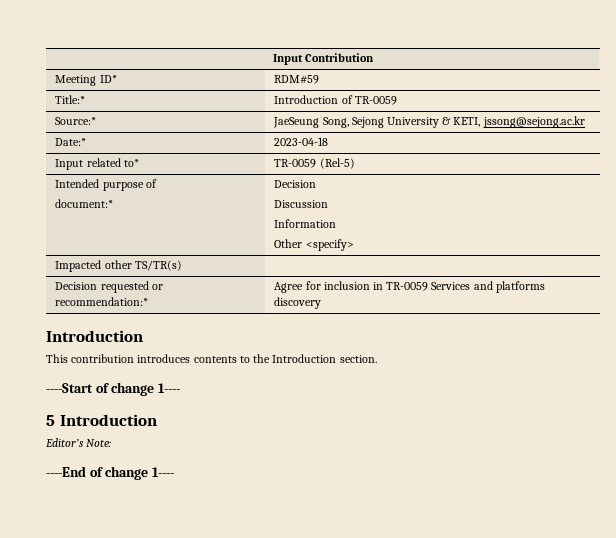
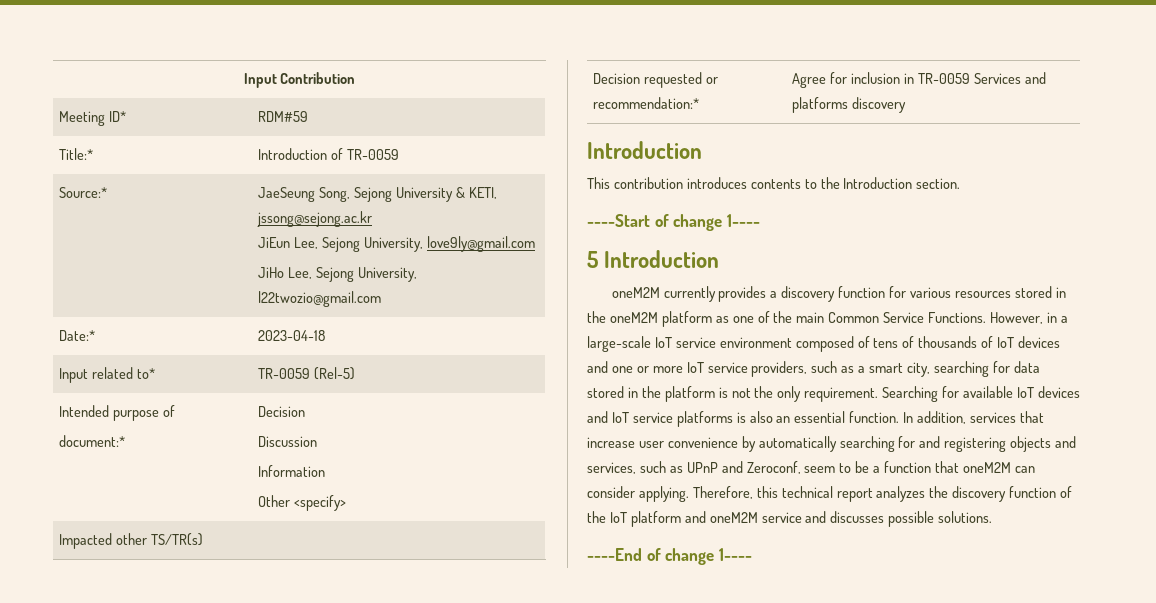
  Source:* | JaeSeung Song, Sejong University & KETI, jssong@sejong.ac.kr
+ JiEun Lee, Sejong University, love9ly@gmail.com
+ JiHo Lee, Sejong University, l22twozio@gmail.com
- Editor’s Note:
+ oneM2M currently provides a discovery function for various resources stored in the oneM2M platform as one of the main Common Service Functions. However, in a large-scale IoT service environment composed of tens of thousands of IoT devices and one or more IoT service providers, such as a smart city, searching for data stored in the platform is not the only requirement. Searching for available IoT devices and IoT service platforms is also an essential function. In addition, services that increase user convenience by automatically searching for and registering objects and services, such as UPnP and Zeroconf, seem to be a function that oneM2M can consider applying. Therefore, this technical report analyzes the discovery function of the IoT platform and oneM2M service and discusses possible solutions.

